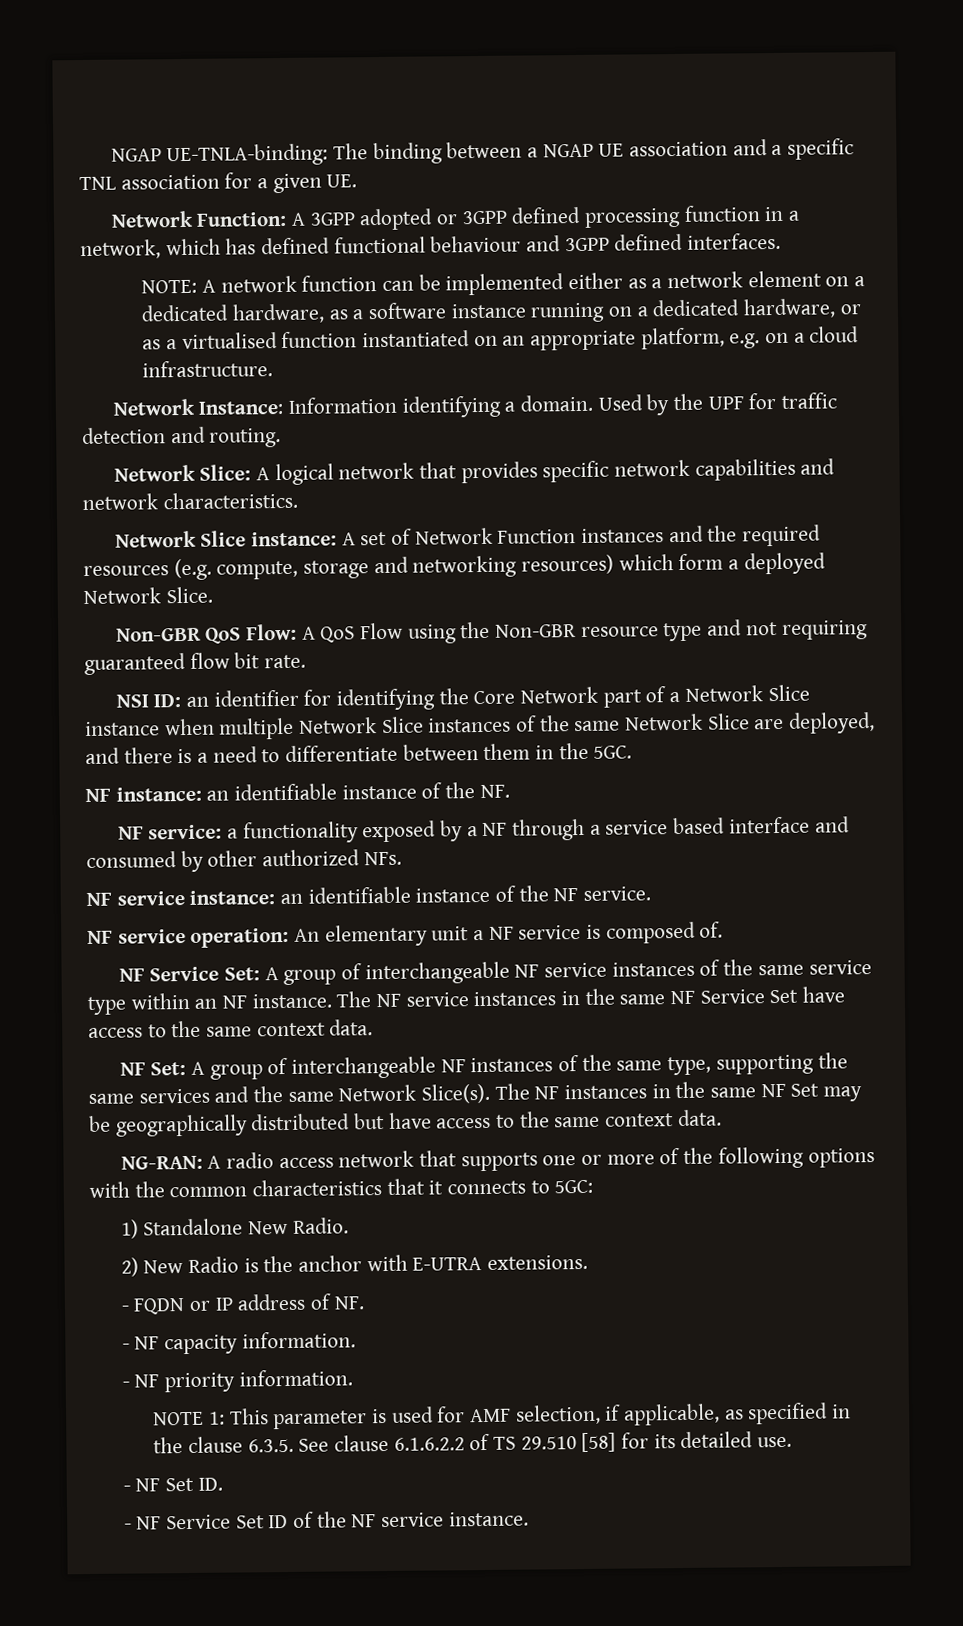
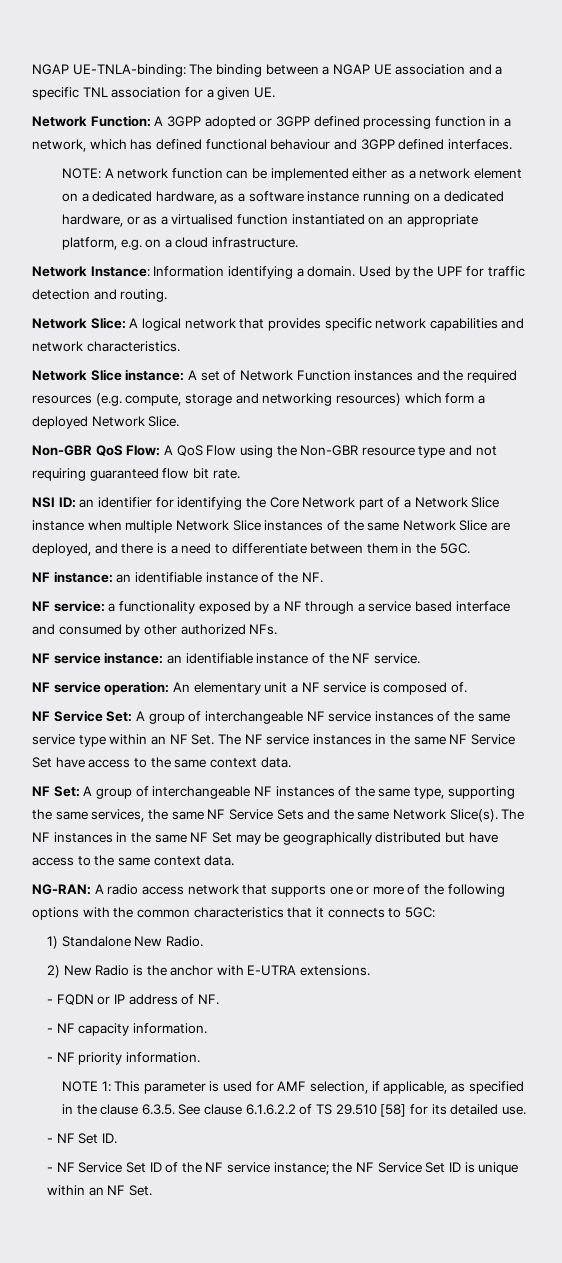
- NF Service Set: A group of interchangeable NF service instances of the same service type within an NF instance. The NF service instances in the same NF Service Set have access to the same context data.
+ NF Service Set: A group of interchangeable NF service instances of the same service type within an NF Set. The NF service instances in the same NF Service Set have access to the same context data.
- NF Set: A group of interchangeable NF instances of the same type, supporting the same services and the same Network Slice(s).
+ NF Set: A group of interchangeable NF instances of the same type, supporting the same services, the same NF Service Sets and the same Network Slice(s).
- - NF Service Set ID of the NF service instance.
+ - NF Service Set ID of the NF service instance; the NF Service Set ID is unique within an NF Set.

